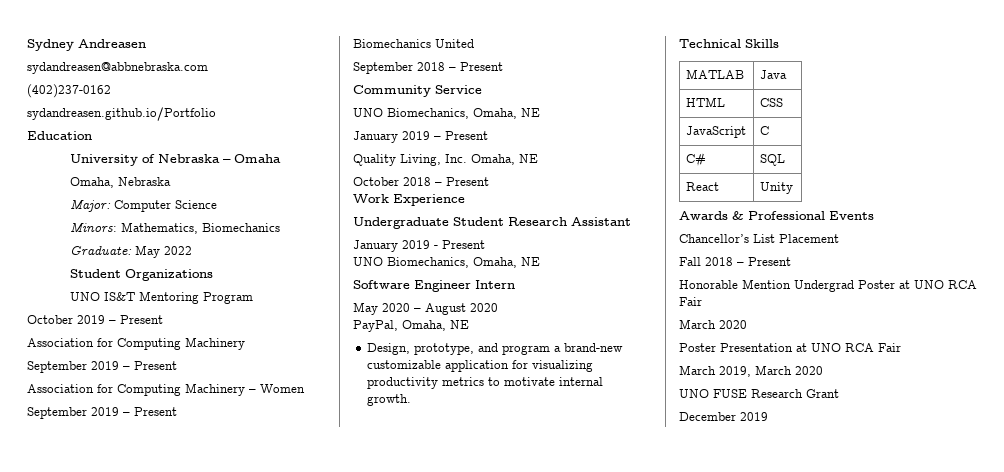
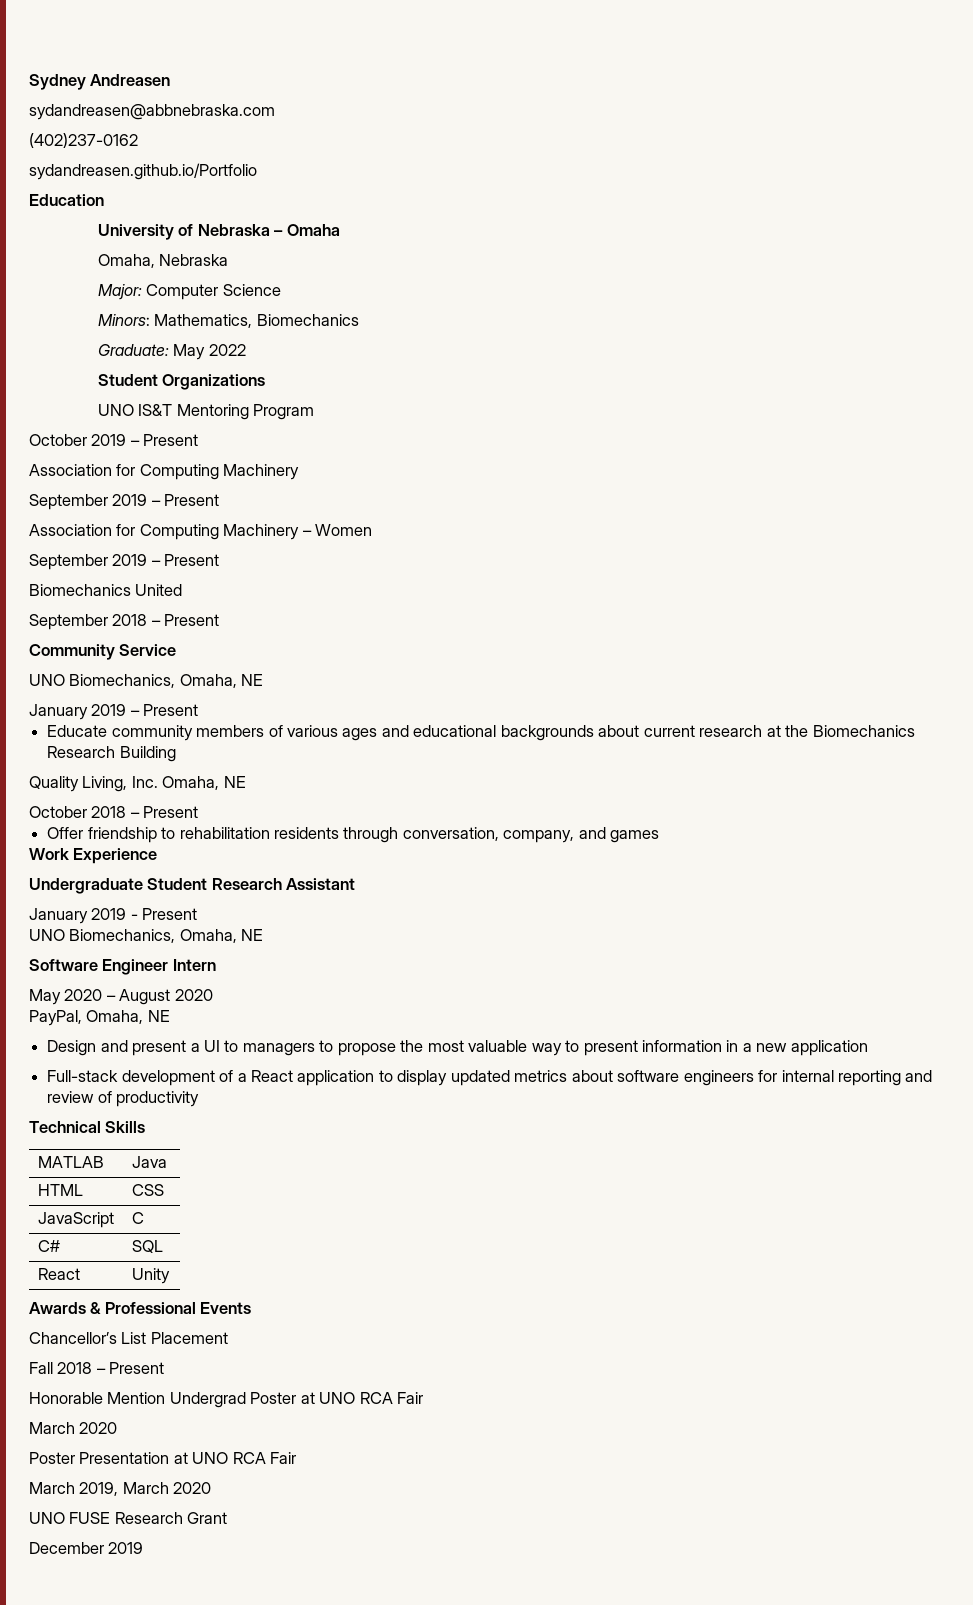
+ Educate community members of various ages and educational backgrounds about current research at the Biomechanics Research Building
+ Offer friendship to rehabilitation residents through conversation, company, and games
- Design, prototype, and program a brand-new customizable application for visualizing productivity metrics to motivate internal growth.
+ Design and present a UI to managers to propose the most valuable way to present information in a new application
+ Full-stack development of a React application to display updated metrics about software engineers for internal reporting and review of productivity

